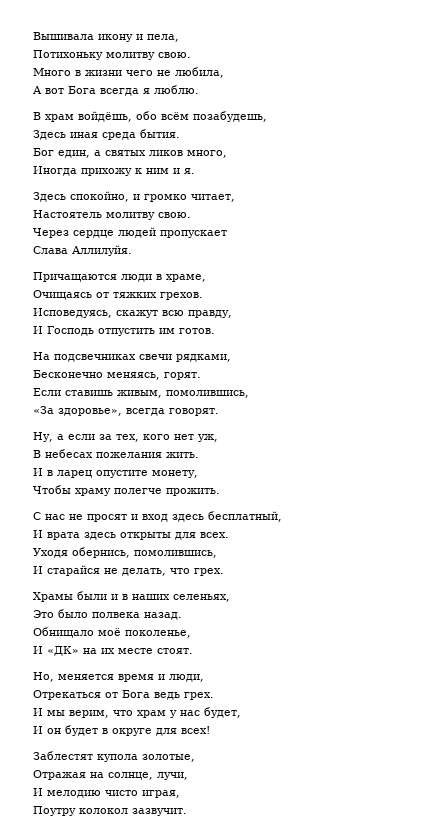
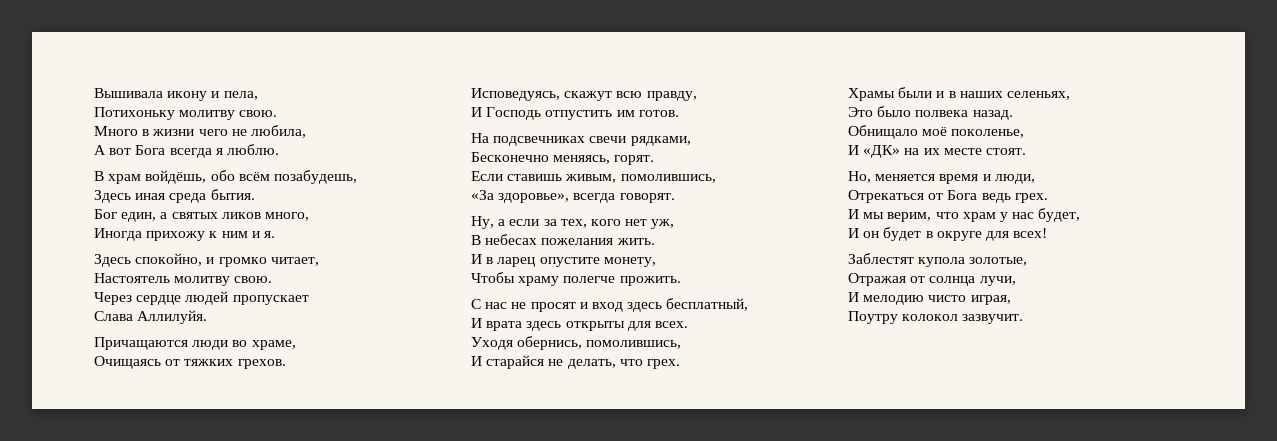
- Причащаются люди в храме,
+ Причащаются люди во храме,
- Отражая на солнце, лучи,
+ Отражая от солнца лучи,

